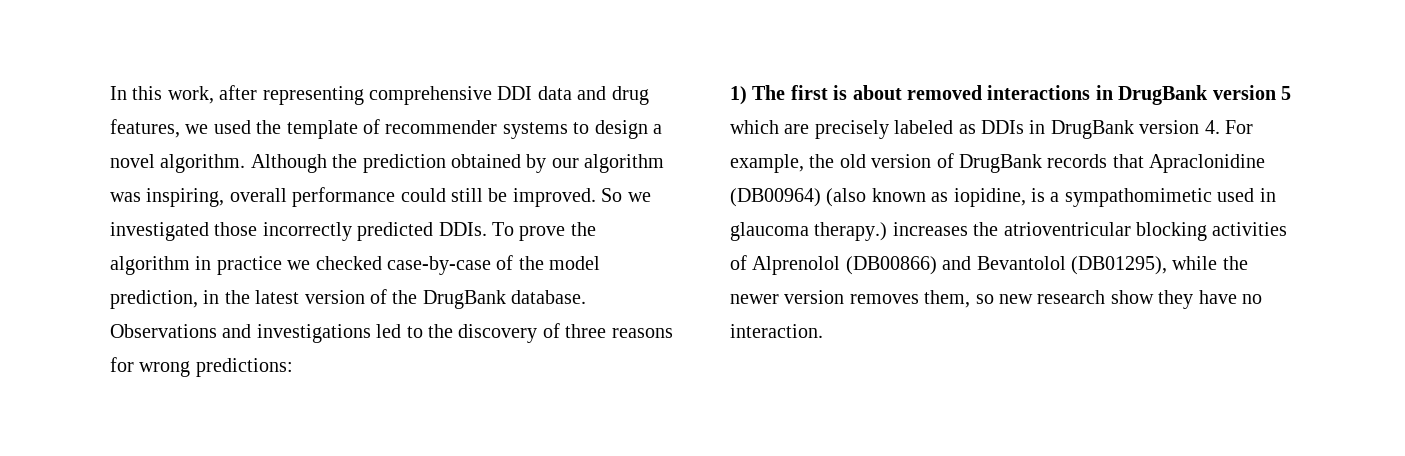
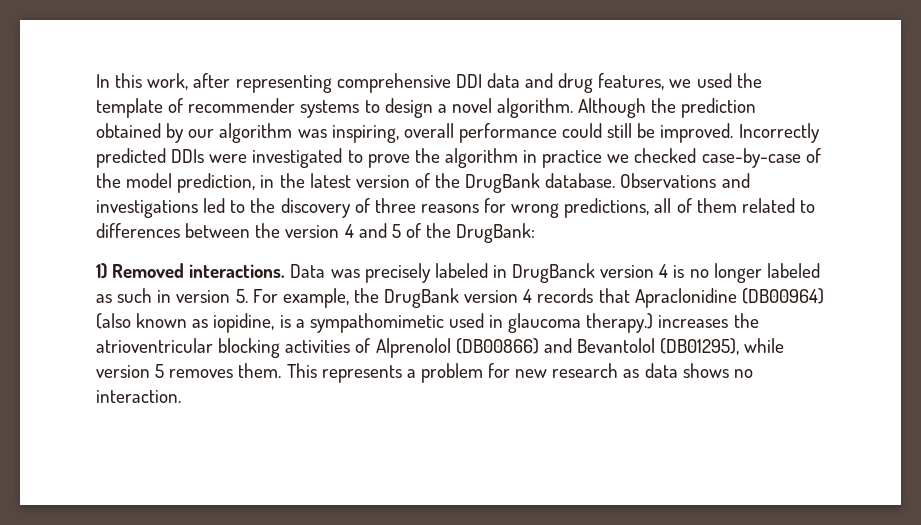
- So we investigated those incorrectly predicted DDIs. To prove the algorithm in practice we checked case-by-case of the model prediction, in the latest version of the DrugBank database.
+ Incorrectly predicted DDIs were investigated to prove the algorithm in practice we checked case-by-case of the model prediction, in the latest version of the DrugBank database.
- Observations and investigations led to the discovery of three reasons for wrong predictions:
- 1) The first is about removed interactions in DrugBank version 5 which are precisely labeled as DDIs in DrugBank version 4. For example, the old version of DrugBank records that Apraclonidine (DB00964) (also known as iopidine, is a sympathomimetic used in glaucoma therapy.) increases the atrioventricular blocking activities of Alprenolol (DB00866) and Bevantolol (DB01295), while the newer version removes them, so new research show they have no interaction.
+ Observations and investigations led to the discovery of three reasons for wrong predictions, all of them related to differences between the version 4 and 5 of the DrugBank:
+ 1) Removed interactions. Data was precisely labeled in DrugBanck version 4 is no longer labeled as such in version 5. For example, the DrugBank version 4 records that Apraclonidine (DB00964) (also known as iopidine, is a sympathomimetic used in glaucoma therapy.) increases the atrioventricular blocking activities of Alprenolol (DB00866) and Bevantolol (DB01295), while version 5 removes them. This represents a problem for new research as data shows no interaction.

